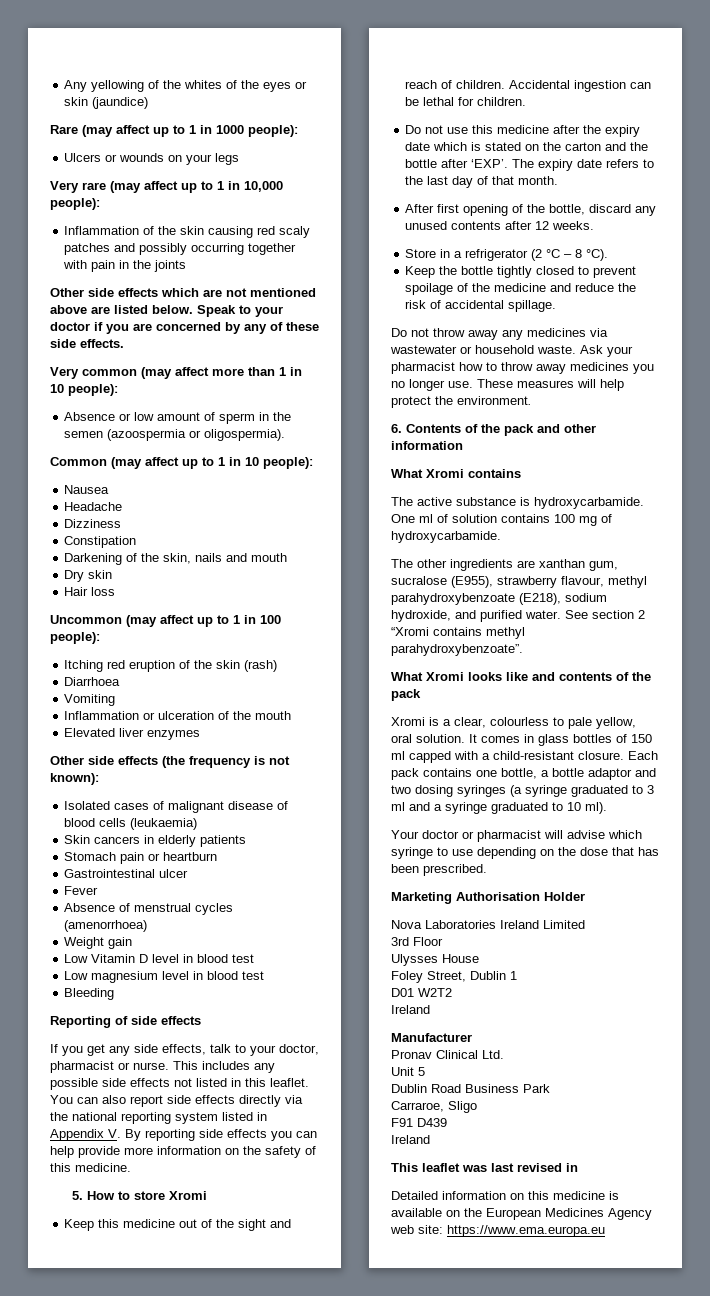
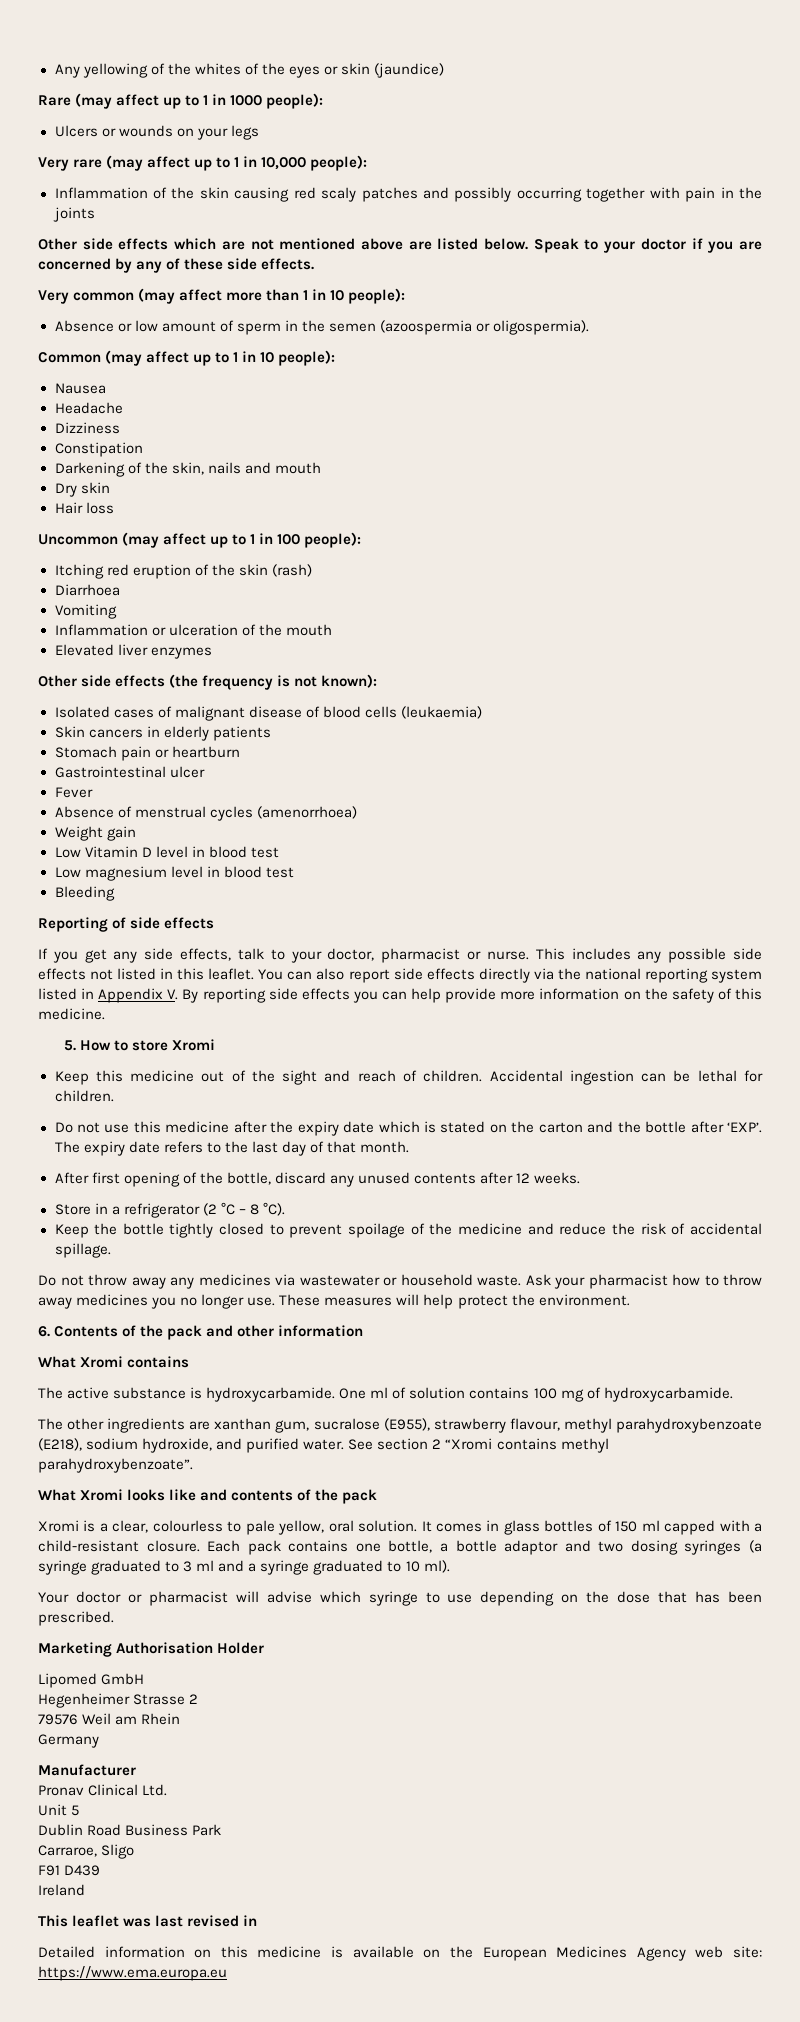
- Nova Laboratories Ireland Limited
- 3rd Floor
- Ulysses House
- Foley Street, Dublin 1
- D01 W2T2
- Ireland
+ Lipomed GmbH
+ Hegenheimer Strasse 2
+ 79576 Weil am Rhein
+ Germany

